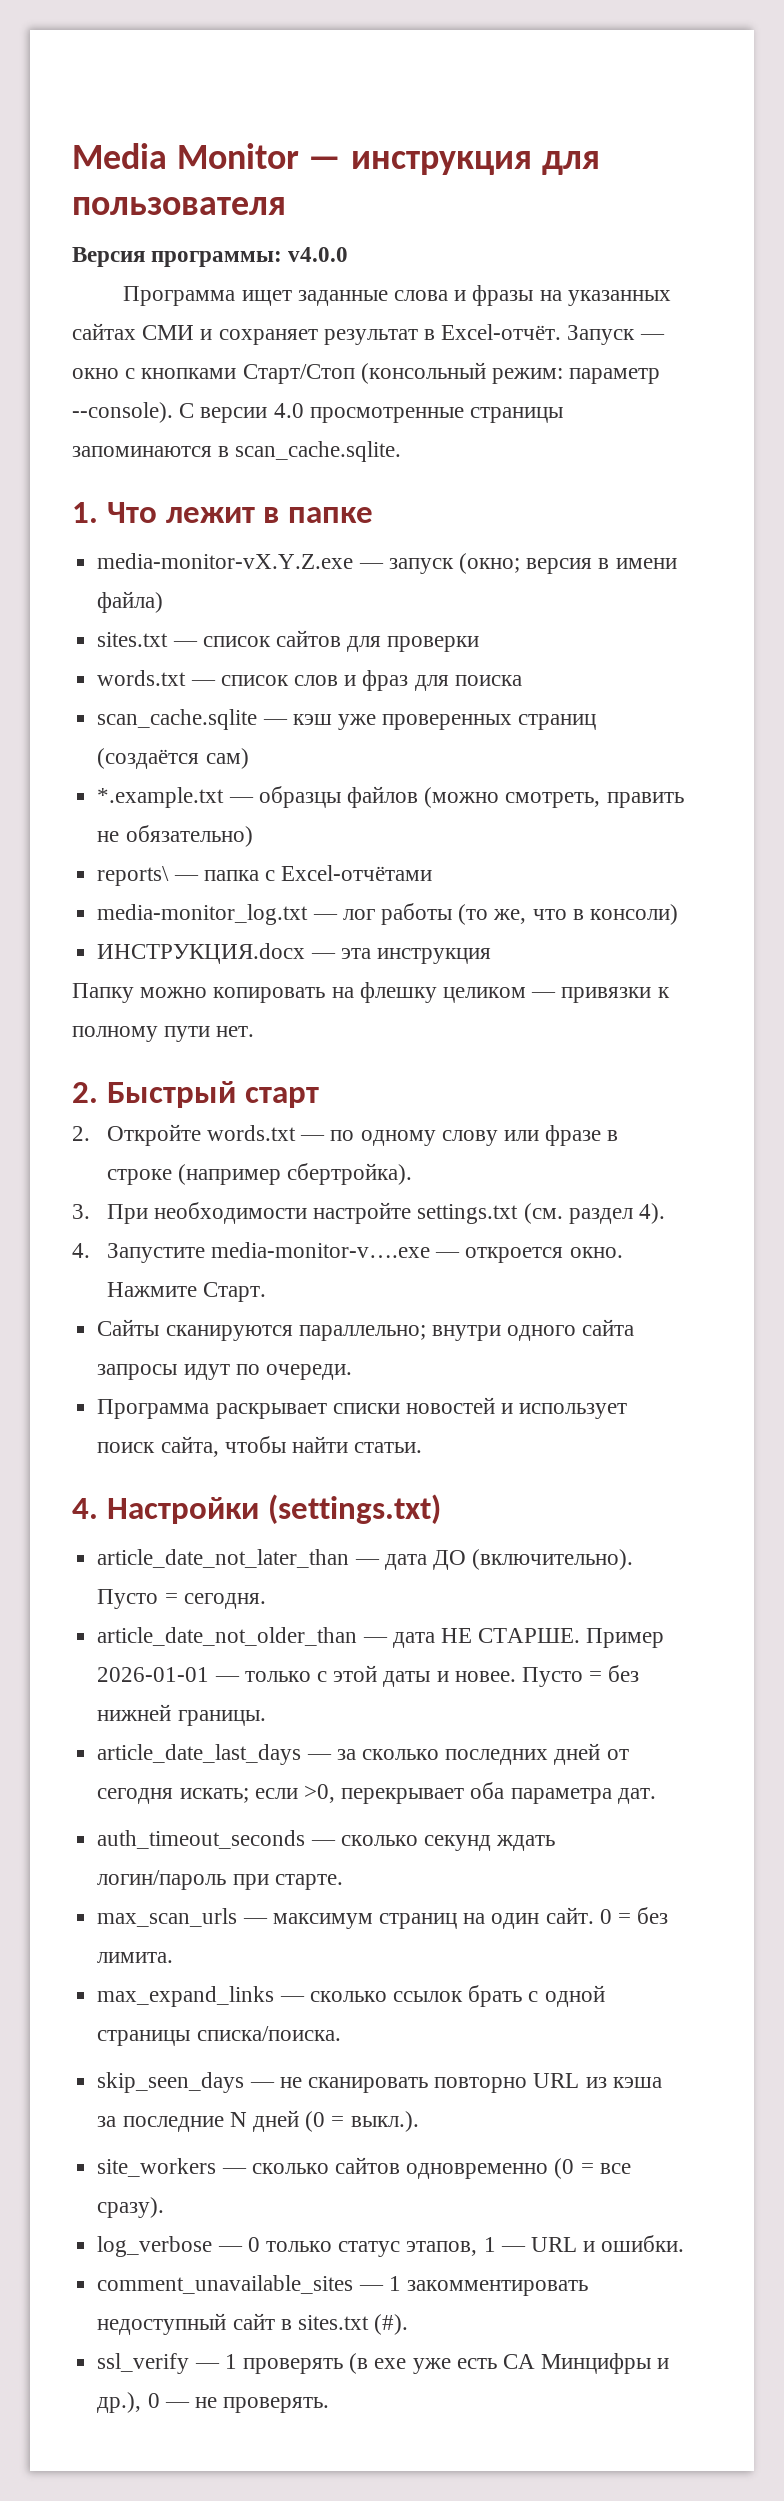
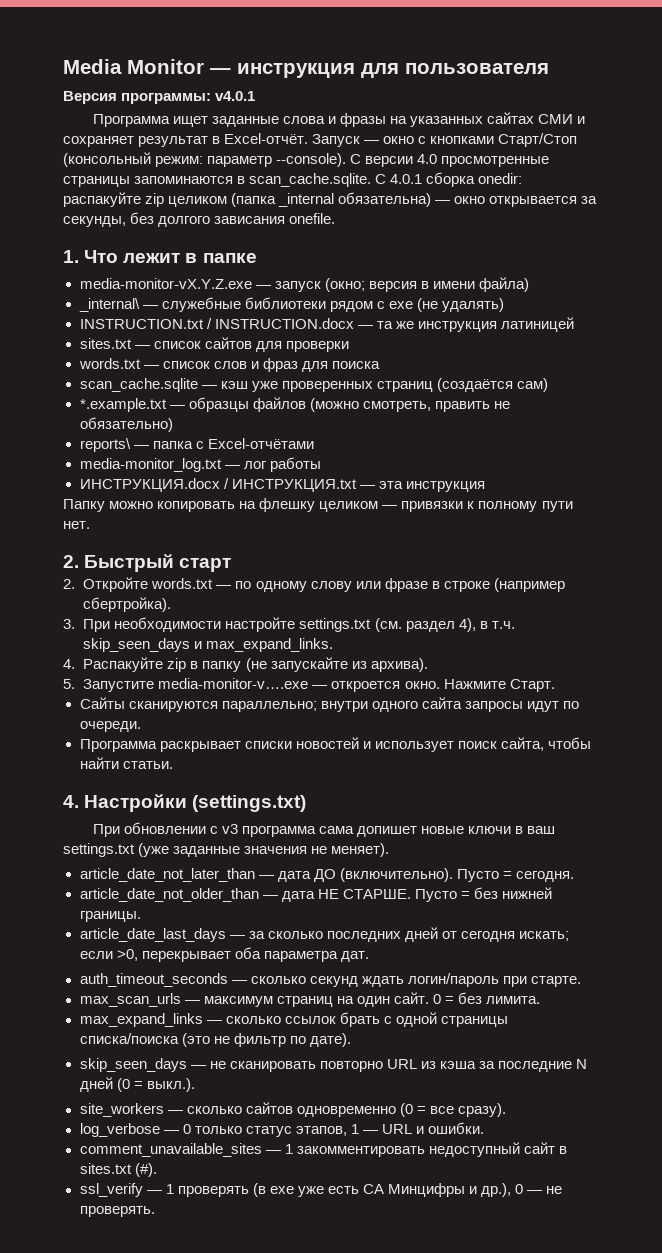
- Версия программы: v4.0.0
+ Версия программы: v4.0.1
- С версии 4.0 просмотренные страницы запоминаются в scan_cache.sqlite.
+ С версии 4.0 просмотренные страницы запоминаются в scan_cache.sqlite. С 4.0.1 сборка onedir: распакуйте zip целиком (папка _internal обязательна) — окно открывается за секунды, без долгого зависания onefile.
+ _internal\ — служебные библиотеки рядом с exe (не удалять)
+ INSTRUCTION.txt / INSTRUCTION.docx — та же инструкция латиницей
- media-monitor_log.txt — лог работы (то же, что в консоли)
+ media-monitor_log.txt — лог работы
- ИНСТРУКЦИЯ.docx — эта инструкция
+ ИНСТРУКЦИЯ.docx / ИНСТРУКЦИЯ.txt — эта инструкция
- 3. При необходимости настройте settings.txt (см. раздел 4).
- 4. Запустите media-monitor-v….exe — откроется окно.
+ 3. При необходимости настройте settings.txt (см. раздел 4), в т.ч. skip_seen_days и max_expand_links.
+ 4. Распакуйте zip в папку (не запускайте из архива).
+ 5. Запустите media-monitor-v….exe — откроется окно.
+ При обновлении с v3 программа сама допишет новые ключи в ваш settings.txt (уже заданные значения не меняет).
- Пример 2026-01-01 — только с этой даты и новее.
- max_expand_links — сколько ссылок брать с одной страницы списка/поиска.
+ max_expand_links — сколько ссылок брать с одной страницы списка/поиска (это не фильтр по дате).

